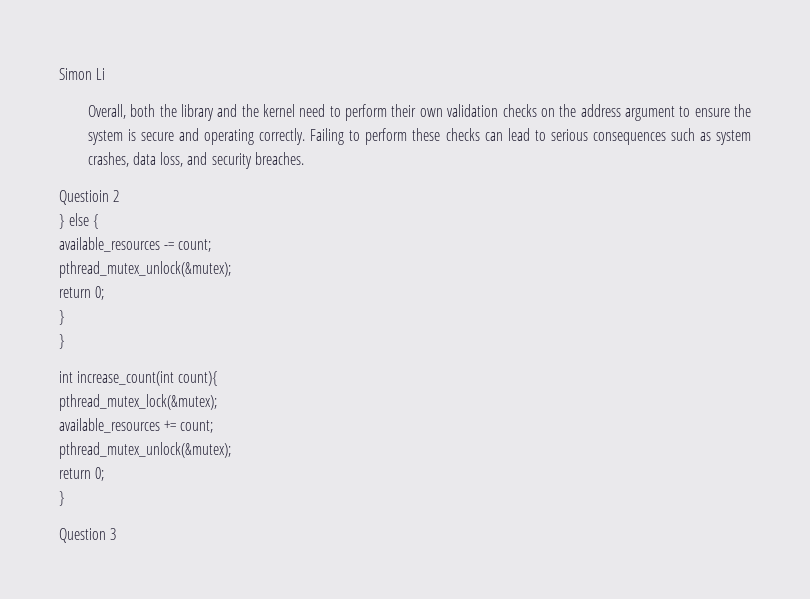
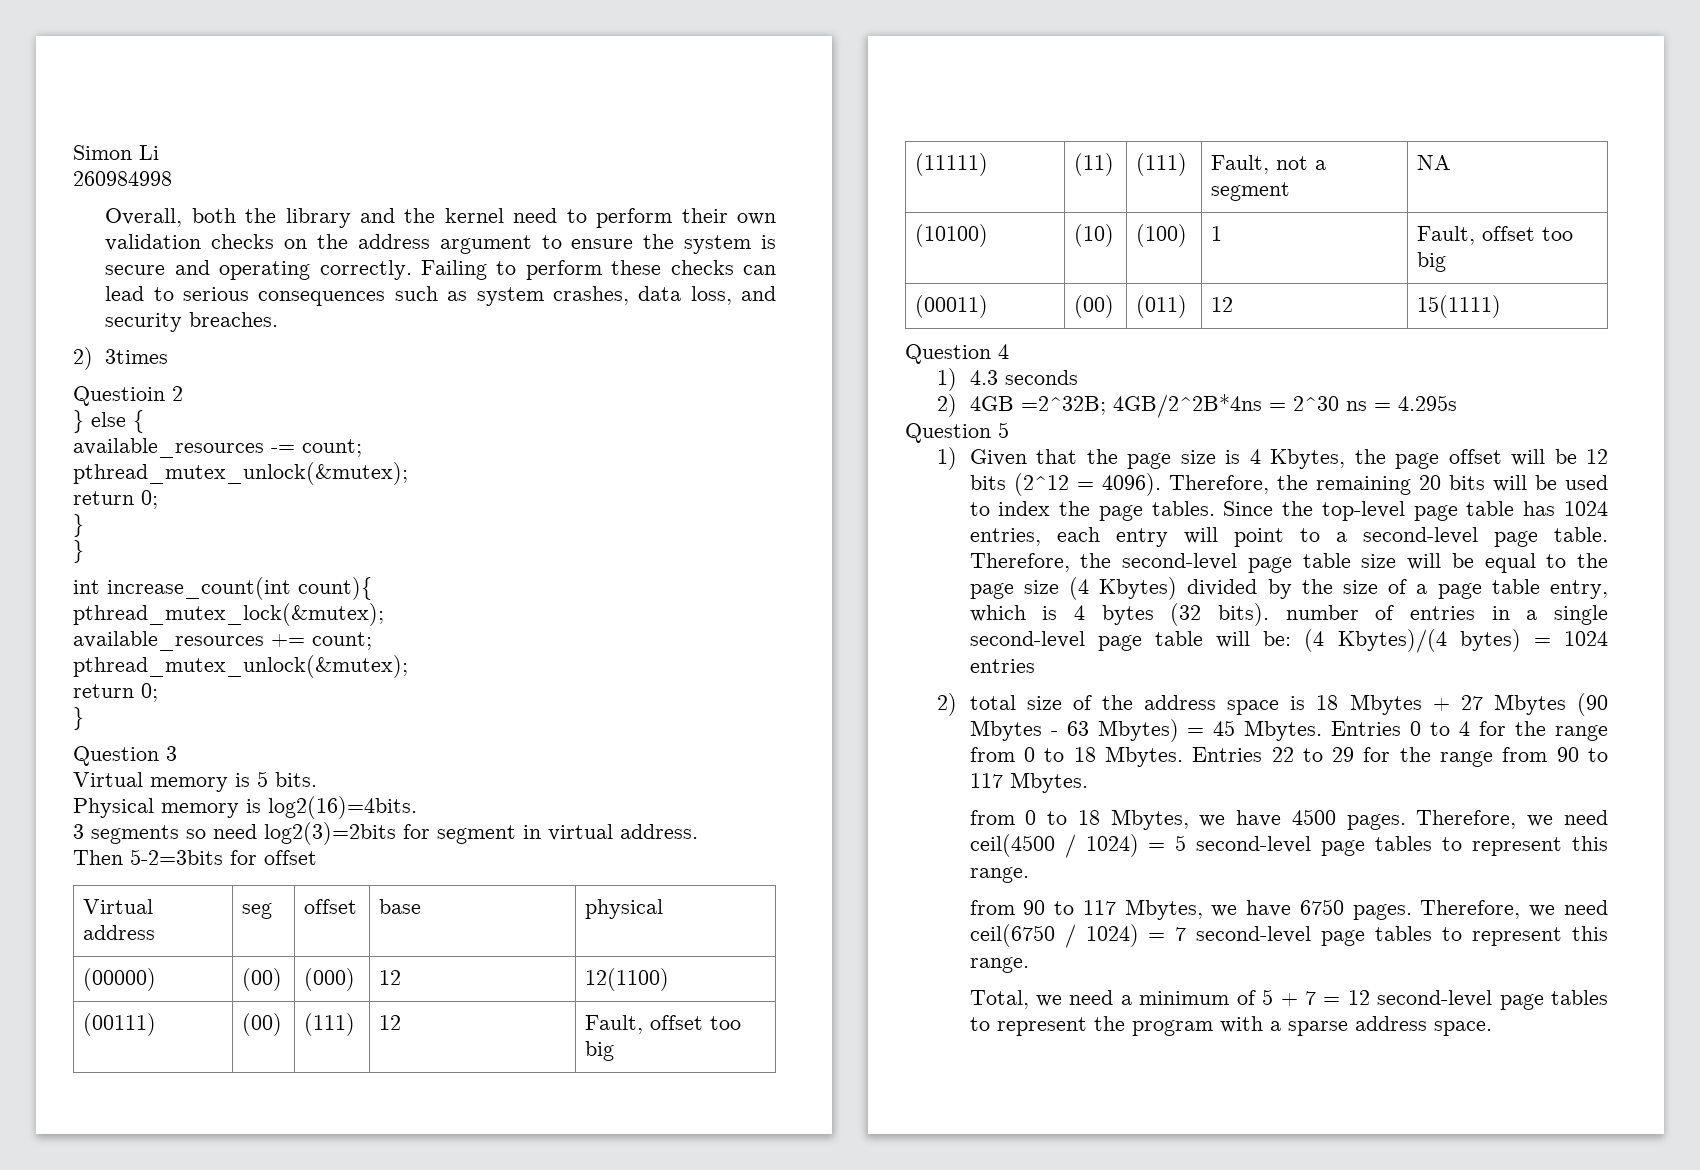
+ 260984998
+ 2) 3times
+ Virtual memory is 5 bits.
+ Physical memory is log2(16)=4bits.
+ 3 segments so need log2(3)=2bits for segment in virtual address.
+ Then 5-2=3bits for offset
+ Virtual address | seg | offset | base | physical
+ (00000) | (00) | (000) | 12 | 12(1100)
+ (00111) | (00) | (111) | 12 | Fault, offset too big
+ (11111) | (11) | (111) | Fault, not a segment | NA
+ (10100) | (10) | (100) | 1 | Fault, offset too big
+ (00011) | (00) | (011) | 12 | 15(1111)
+ Question 4
+ 1) 4.3 seconds
+ 2) 4GB =2^32B; 4GB/2^2B*4ns = 2^30 ns = 4.295s
+ Question 5
+ 1) Given that the page size is 4 Kbytes, the page offset will be 12 bits (2^12 = 4096). Therefore, the remaining 20 bits will be used to index the page tables. Since the top-level page table has 1024 entries, each entry will point to a second-level page table. Therefore, the second-level page table size will be equal to the page size (4 Kbytes) divided by the size of a page table entry, which is 4 bytes (32 bits). number of entries in a single second-level page table will be: (4 Kbytes)/(4 bytes) = 1024 entries
+ 2) total size of the address space is 18 Mbytes + 27 Mbytes (90 Mbytes - 63 Mbytes) = 45 Mbytes. Entries 0 to 4 for the range from 0 to 18 Mbytes. Entries 22 to 29 for the range from 90 to 117 Mbytes.
+ from 0 to 18 Mbytes, we have 4500 pages. Therefore, we need ceil(4500 / 1024) = 5 second-level page tables to represent this range.
+ from 90 to 117 Mbytes, we have 6750 pages. Therefore, we need ceil(6750 / 1024) = 7 second-level page tables to represent this range.
+ Total, we need a minimum of 5 + 7 = 12 second-level page tables to represent the program with a sparse address space.

